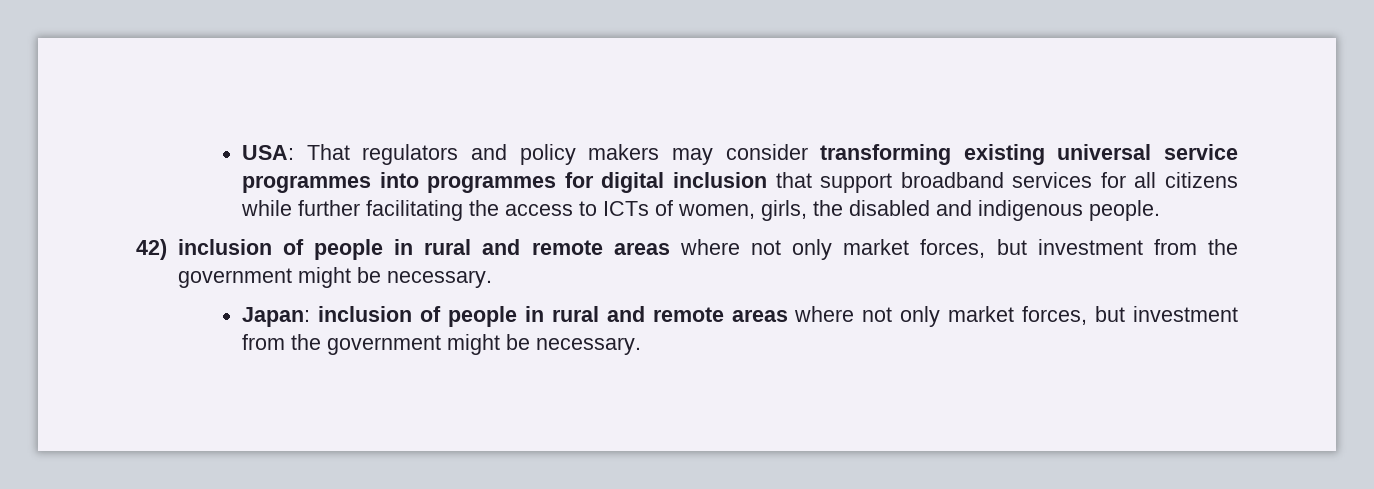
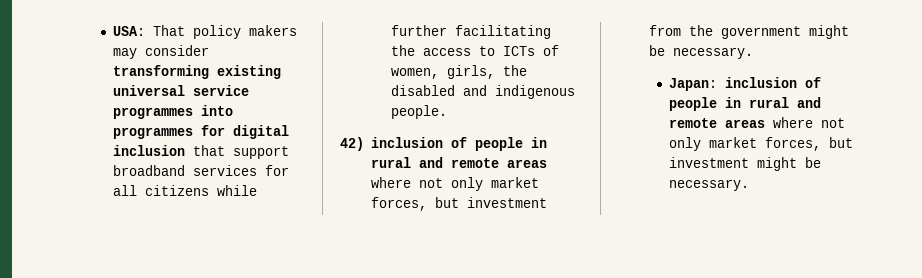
- USA: That regulators and policy makers may consider transforming existing universal service programmes into programmes for digital inclusion that support broadband services for all citizens while further facilitating the access to ICTs of women, girls, the disabled and indigenous people.
+ USA: That policy makers may consider transforming existing universal service programmes into programmes for digital inclusion that support broadband services for all citizens while further facilitating the access to ICTs of women, girls, the disabled and indigenous people.
- Japan: inclusion of people in rural and remote areas where not only market forces, but investment from the government might be necessary.
+ Japan: inclusion of people in rural and remote areas where not only market forces, but investment might be necessary.

